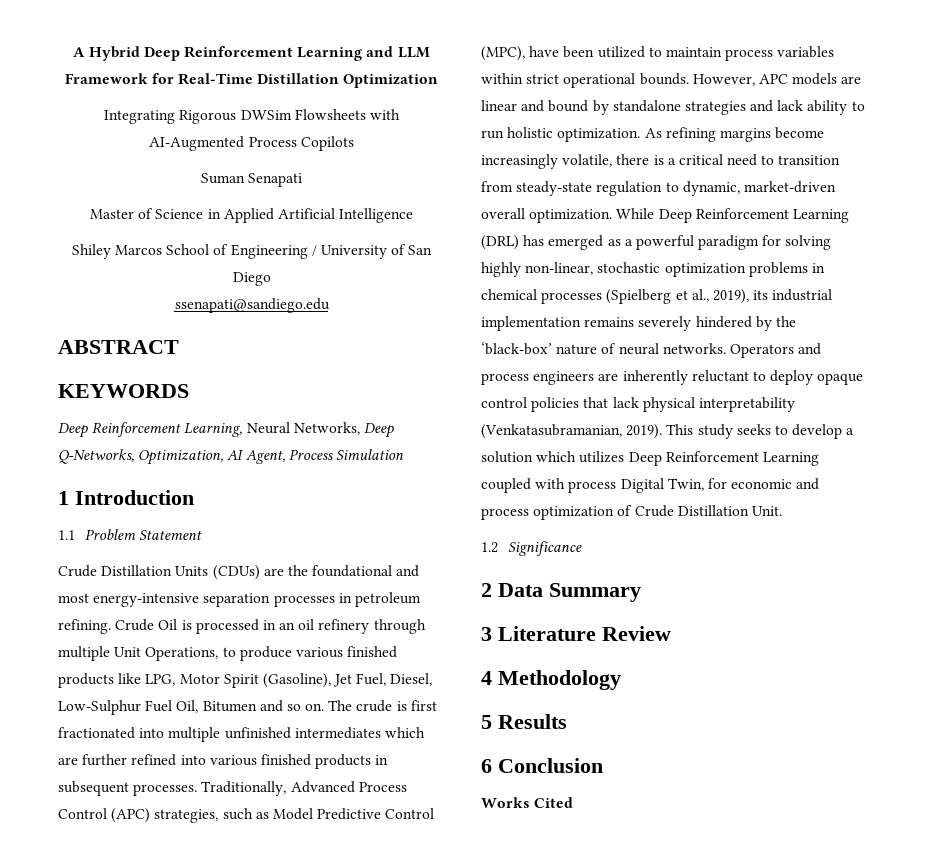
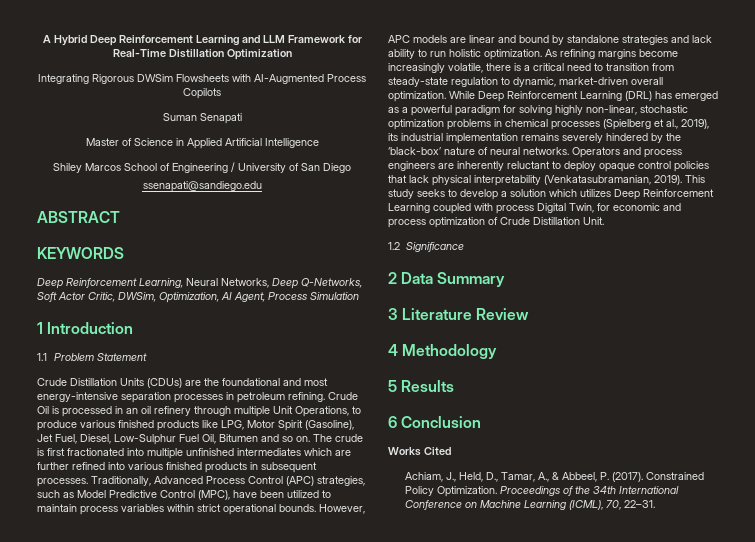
- Deep Reinforcement Learning, Neural Networks, Deep Q-Networks, Optimization, AI Agent, Process Simulation
+ Deep Reinforcement Learning, Neural Networks, Deep Q-Networks, Soft Actor Critic, DWSim, Optimization, AI Agent, Process Simulation
+ Achiam, J., Held, D., Tamar, A., & Abbeel, P. (2017). Constrained Policy Optimization. Proceedings of the 34th International Conference on Machine Learning (ICML), 70, 22–31.

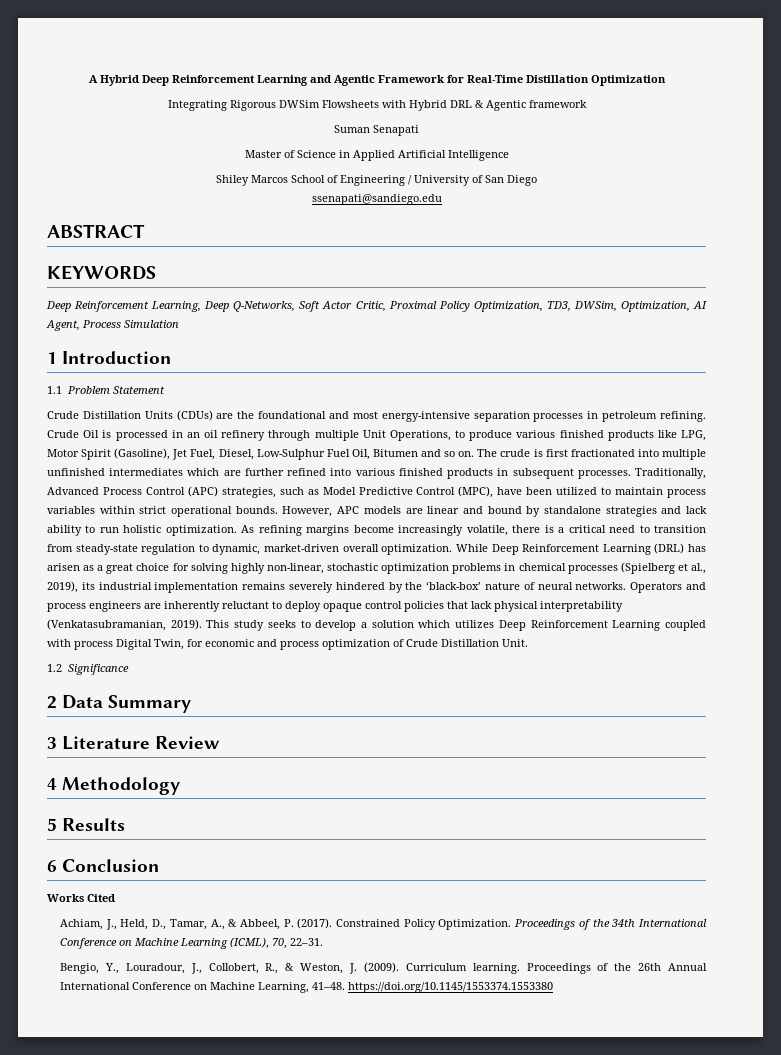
- A Hybrid Deep Reinforcement Learning and LLM Framework for Real-Time Distillation Optimization
+ A Hybrid Deep Reinforcement Learning and Agentic Framework for Real-Time Distillation Optimization
- Integrating Rigorous DWSim Flowsheets with AI-Augmented Process Copilots
+ Integrating Rigorous DWSim Flowsheets with Hybrid DRL & Agentic framework
- Deep Reinforcement Learning, Neural Networks, Deep Q-Networks, Soft Actor Critic, DWSim, Optimization, AI Agent, Process Simulation
+ Deep Reinforcement Learning, Deep Q-Networks, Soft Actor Critic, Proximal Policy Optimization, TD3, DWSim, Optimization, AI Agent, Process Simulation
- While Deep Reinforcement Learning (DRL) has emerged as a powerful paradigm for solving highly non-linear, stochastic optimization problems in chemical processes (Spielberg et al., 2019), its industrial implementation remains severely hindered by the ‘black-box’ nature of neural networks.
+ While Deep Reinforcement Learning (DRL) has arisen as a great choice for solving highly non-linear, stochastic optimization problems in chemical processes (Spielberg et al., 2019), its industrial implementation remains severely hindered by the ‘black-box’ nature of neural networks.
+ Bengio, Y., Louradour, J., Collobert, R., & Weston, J. (2009). Curriculum learning. Proceedings of the 26th Annual International Conference on Machine Learning, 41–48. https://doi.org/10.1145/1553374.1553380

